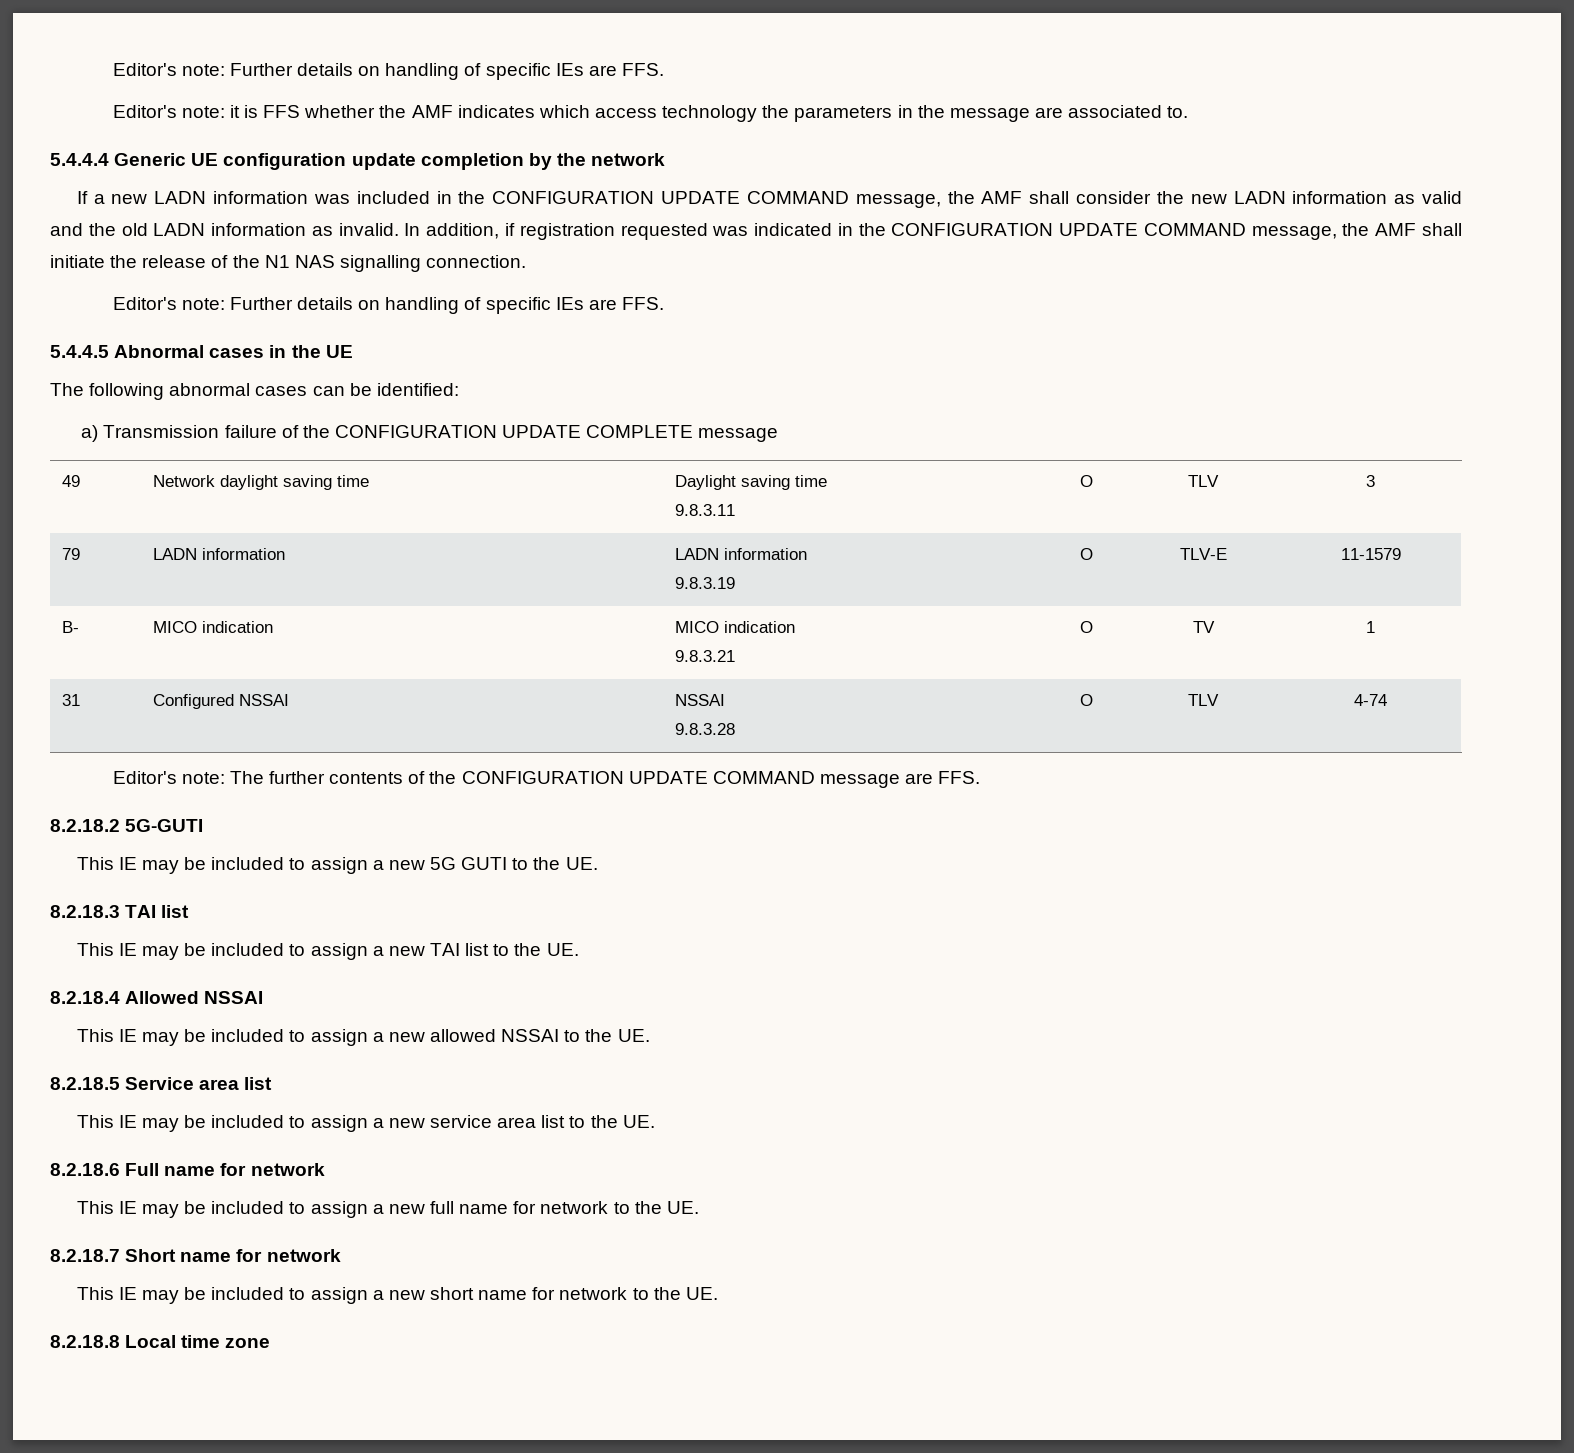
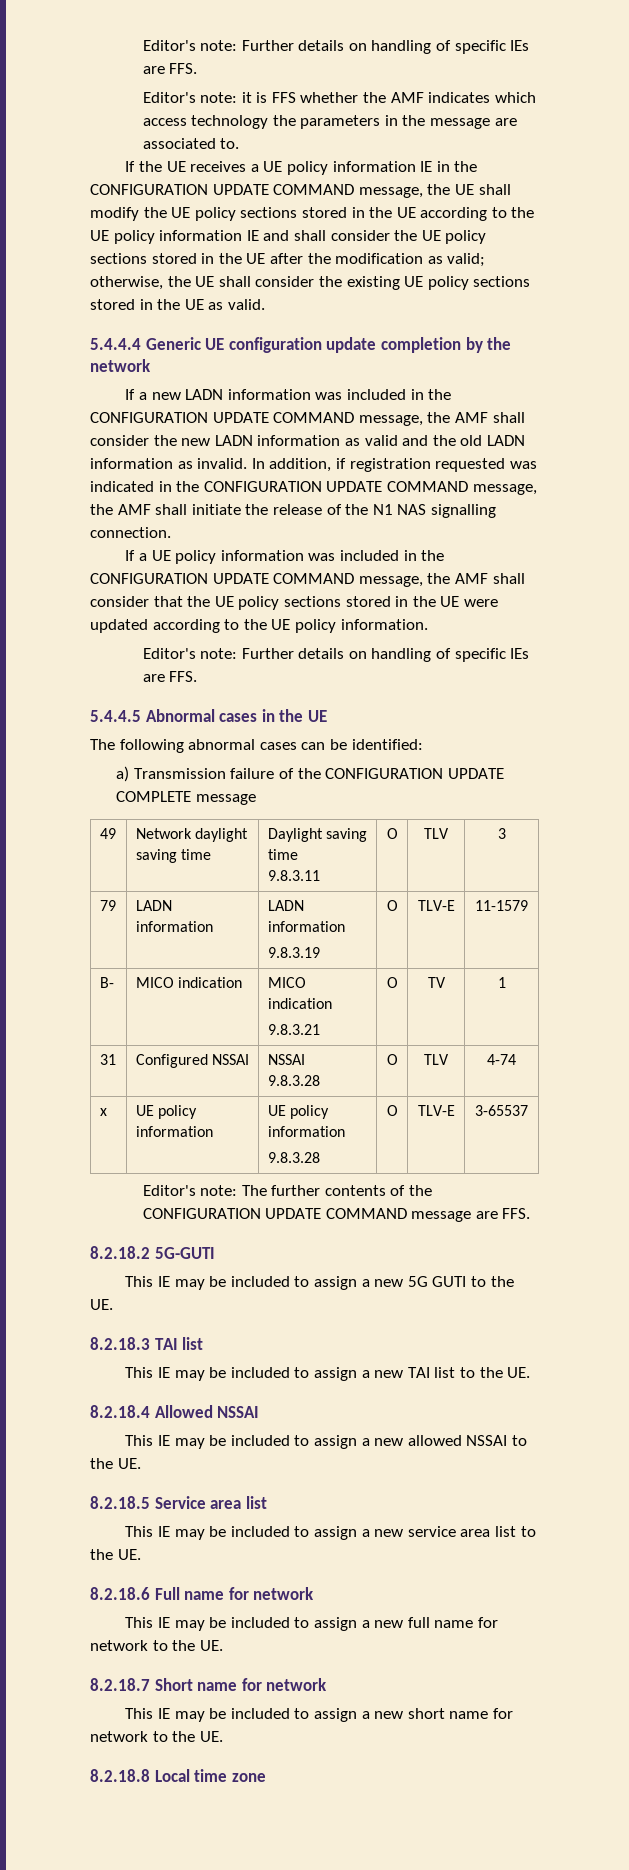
+ If the UE receives a UE policy information IE in the CONFIGURATION UPDATE COMMAND message, the UE shall modify the UE policy sections stored in the UE according to the UE policy information IE and shall consider the UE policy sections stored in the UE after the modification as valid; otherwise, the UE shall consider the existing UE policy sections stored in the UE as valid.
+ If a UE policy information was included in the CONFIGURATION UPDATE COMMAND message, the AMF shall consider that the UE policy sections stored in the UE were updated according to the UE policy information.
+ x | UE policy information | UE policy information
+ 9.8.3.28 | O | TLV-E | 3-65537

